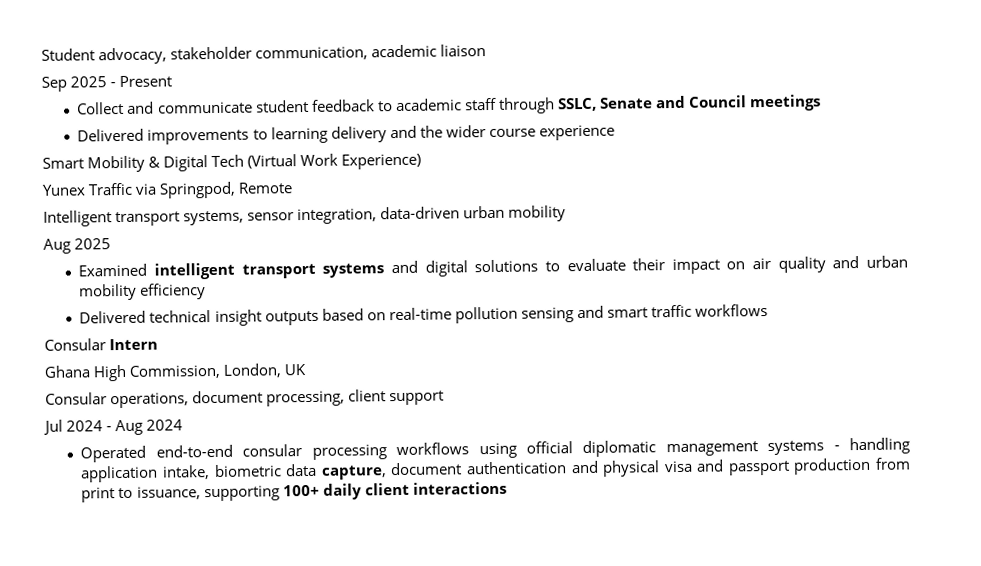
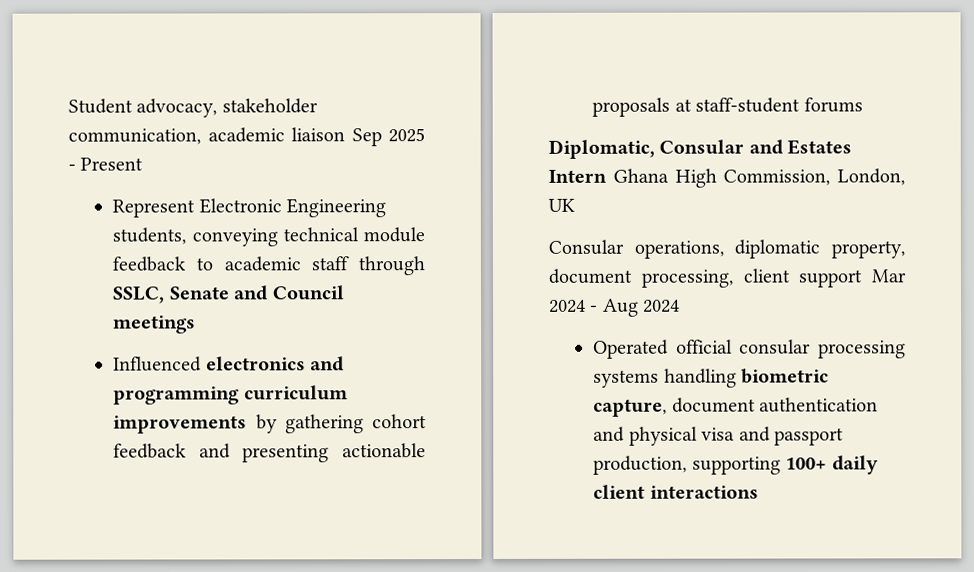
- Student advocacy, stakeholder communication, academic liaison
- Sep 2025 - Present
+ Student advocacy, stakeholder communication, academic liaison Sep 2025 - Present
- Collect and communicate student feedback to academic staff through SSLC, Senate and Council meetings
+ Represent Electronic Engineering students, conveying technical module feedback to academic staff through SSLC, Senate and Council meetings
- Delivered improvements to learning delivery and the wider course experience
- Smart Mobility & Digital Tech (Virtual Work Experience)
- Yunex Traffic via Springpod, Remote
- Intelligent transport systems, sensor integration, data-driven urban mobility
- Aug 2025
- Examined intelligent transport systems and digital solutions to evaluate their impact on air quality and urban mobility efficiency
- Delivered technical insight outputs based on real-time pollution sensing and smart traffic workflows
- Consular Intern
- Ghana High Commission, London, UK
+ Influenced electronics and programming curriculum improvements by gathering cohort feedback and presenting actionable proposals at staff-student forums
+ Diplomatic, Consular and Estates Intern Ghana High Commission, London, UK
- Consular operations, document processing, client support
- Jul 2024 - Aug 2024
+ Consular operations, diplomatic property, document processing, client support Mar 2024 - Aug 2024
- Operated end-to-end consular processing workflows using official diplomatic management systems - handling application intake, biometric data capture, document authentication and physical visa and passport production from print to issuance, supporting 100+ daily client interactions
+ Operated official consular processing systems handling biometric capture, document authentication and physical visa and passport production, supporting 100+ daily client interactions

